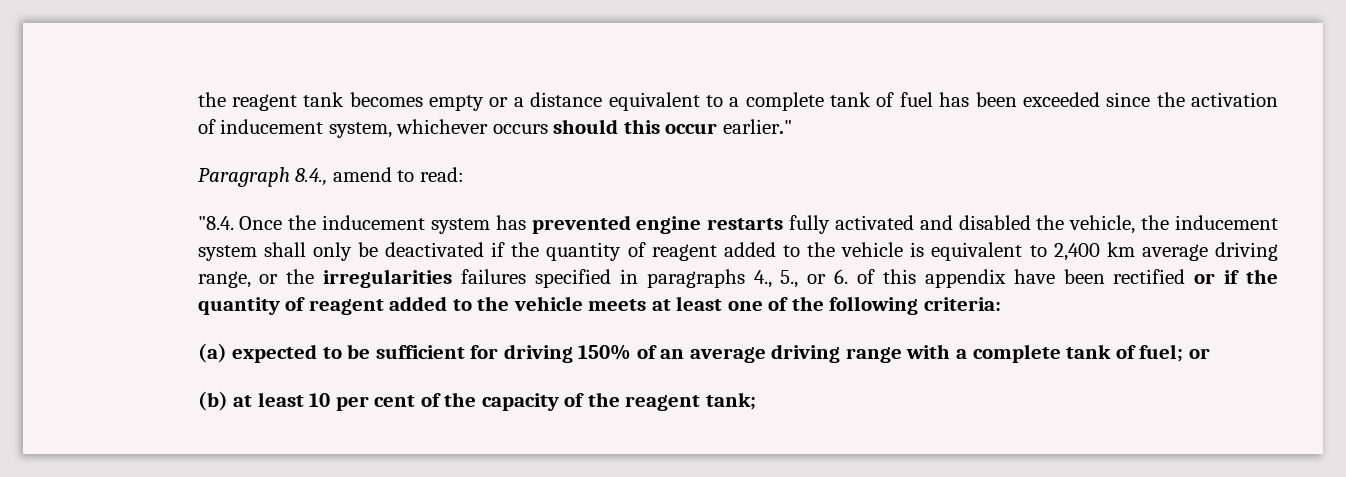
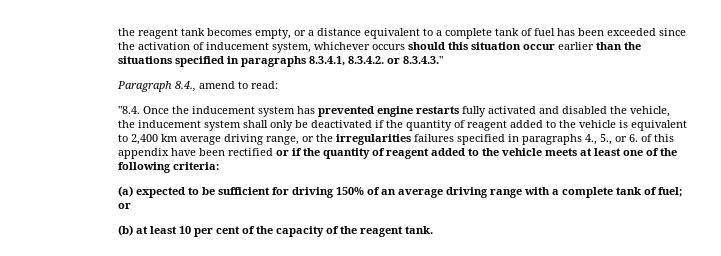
- the reagent tank becomes empty or a distance equivalent to a complete tank of fuel has been exceeded since the activation of inducement system, whichever occurs should this occur earlier."
+ the reagent tank becomes empty, or a distance equivalent to a complete tank of fuel has been exceeded since the activation of inducement system, whichever occurs should this situation occur earlier than the situations specified in paragraphs 8.3.4.1, 8.3.4.2. or 8.3.4.3."
- (b) at least 10 per cent of the capacity of the reagent tank;
+ (b) at least 10 per cent of the capacity of the reagent tank.

